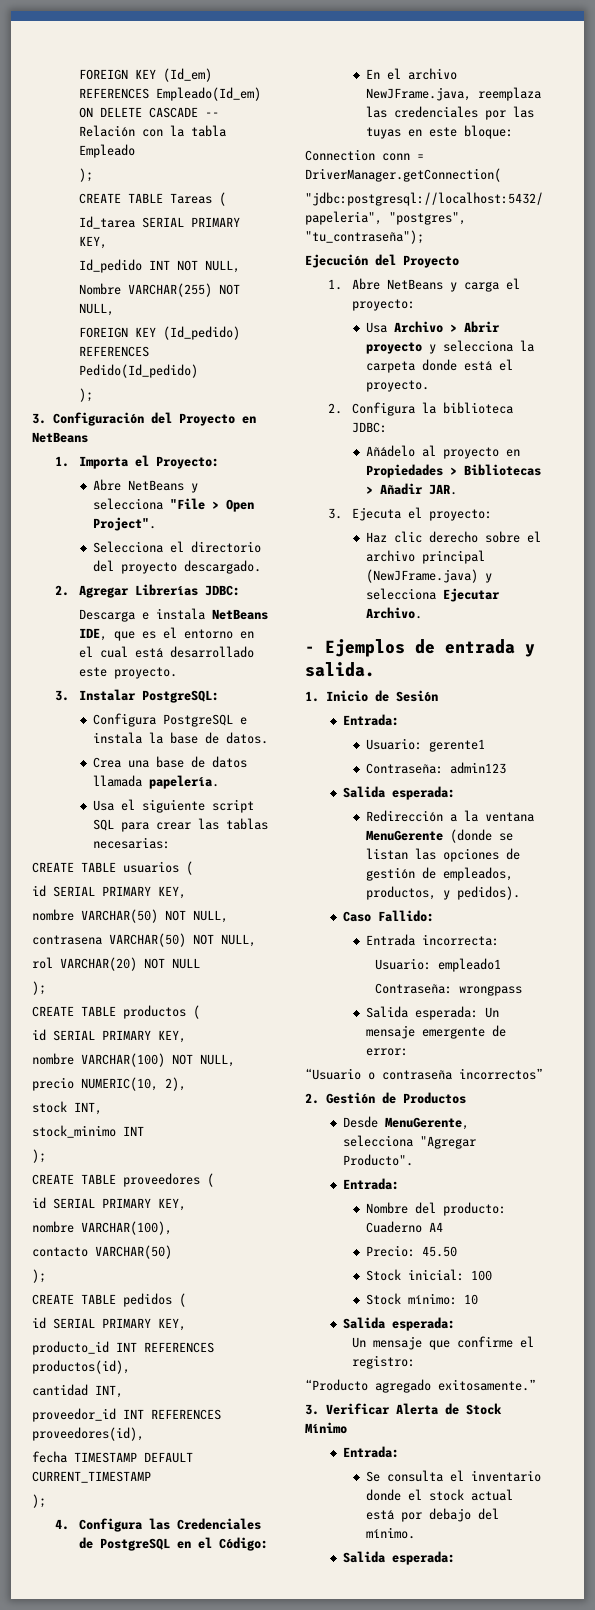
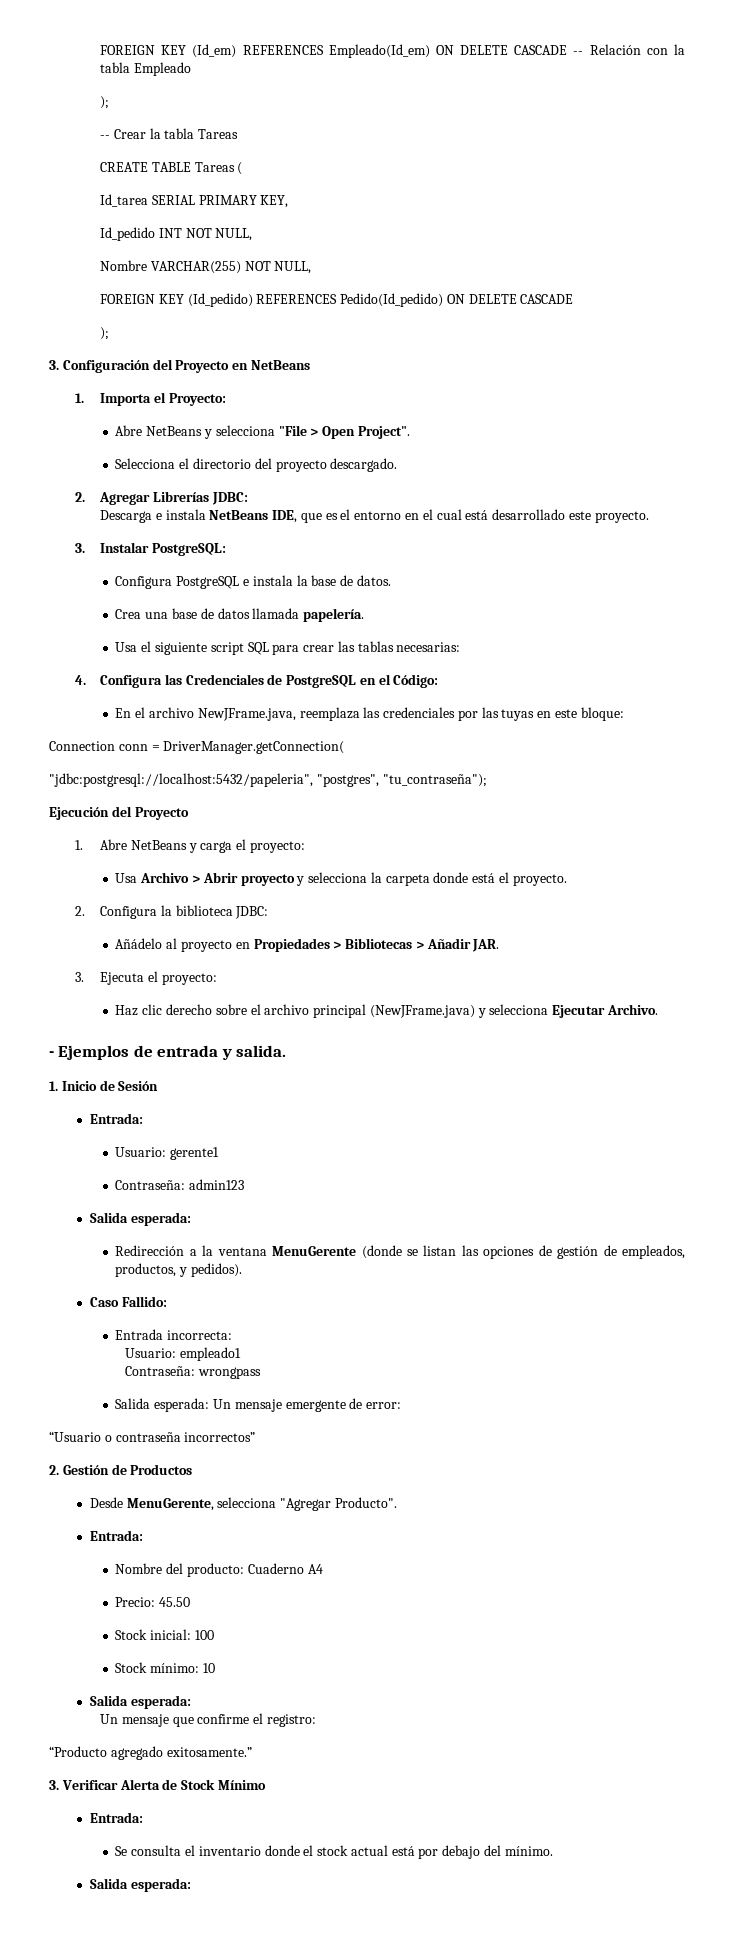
+ -- Crear la tabla Tareas
- FOREIGN KEY (Id_pedido) REFERENCES Pedido(Id_pedido)
+ FOREIGN KEY (Id_pedido) REFERENCES Pedido(Id_pedido) ON DELETE CASCADE
- CREATE TABLE usuarios (
- id SERIAL PRIMARY KEY,
- nombre VARCHAR(50) NOT NULL,
- contrasena VARCHAR(50) NOT NULL,
- rol VARCHAR(20) NOT NULL
- );
- CREATE TABLE productos (
- id SERIAL PRIMARY KEY,
- nombre VARCHAR(100) NOT NULL,
- precio NUMERIC(10, 2),
- stock INT,
- stock_minimo INT
- );
- CREATE TABLE proveedores (
- id SERIAL PRIMARY KEY,
- nombre VARCHAR(100),
- contacto VARCHAR(50)
- );
- CREATE TABLE pedidos (
- id SERIAL PRIMARY KEY,
- producto_id INT REFERENCES productos(id),
- cantidad INT,
- proveedor_id INT REFERENCES proveedores(id),
- fecha TIMESTAMP DEFAULT CURRENT_TIMESTAMP
- );

